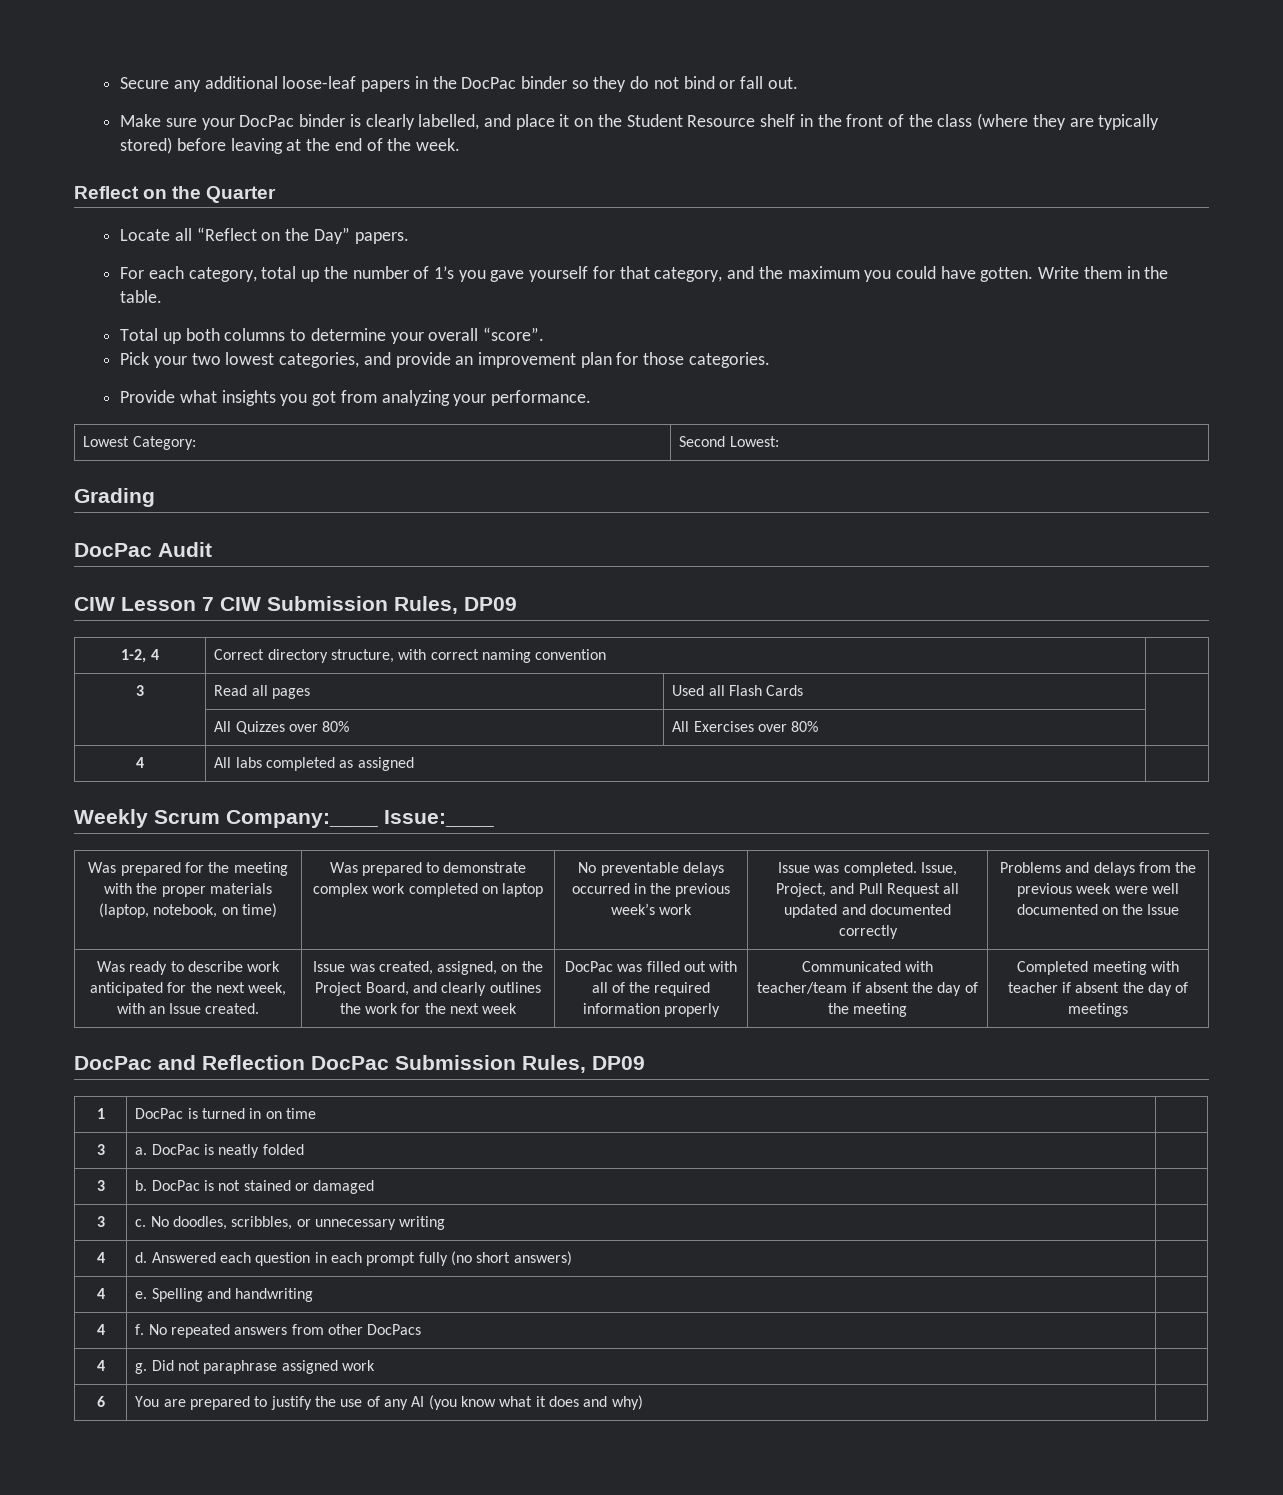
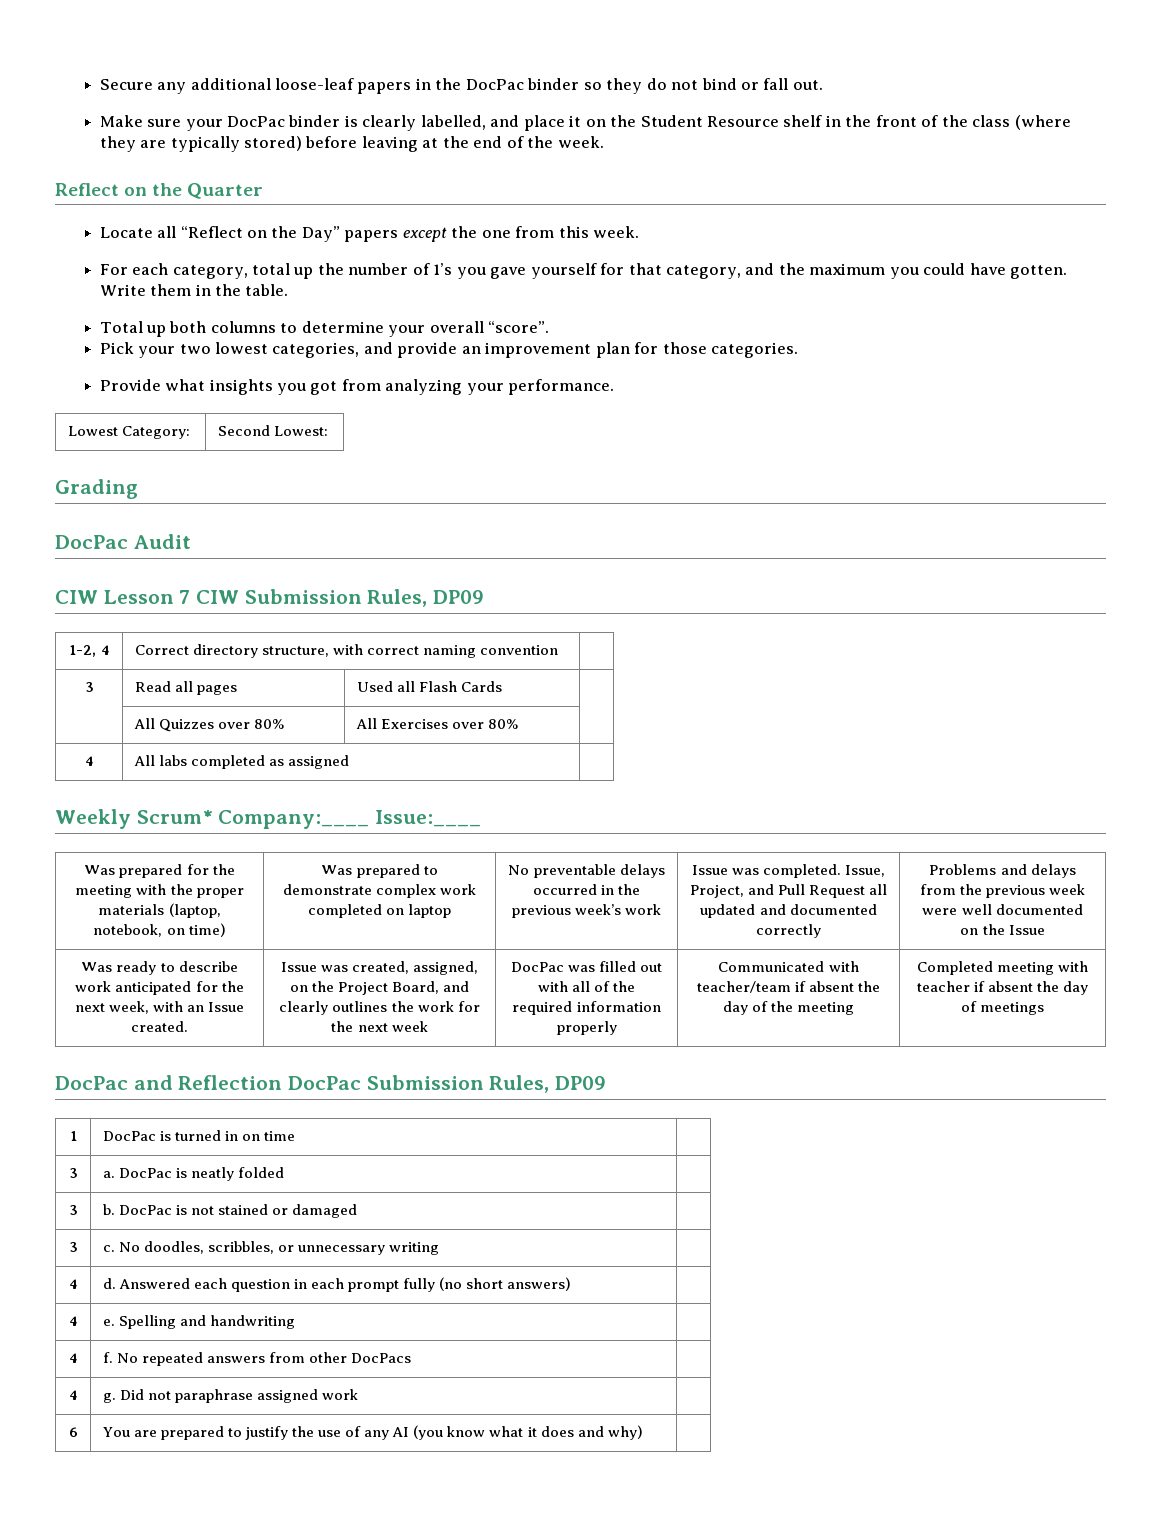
- Locate all “Reflect on the Day” papers.
+ Locate all “Reflect on the Day” papers except the one from this week.
- Weekly Scrum Company:____ Issue:____
+ Weekly Scrum* Company:____ Issue:____

